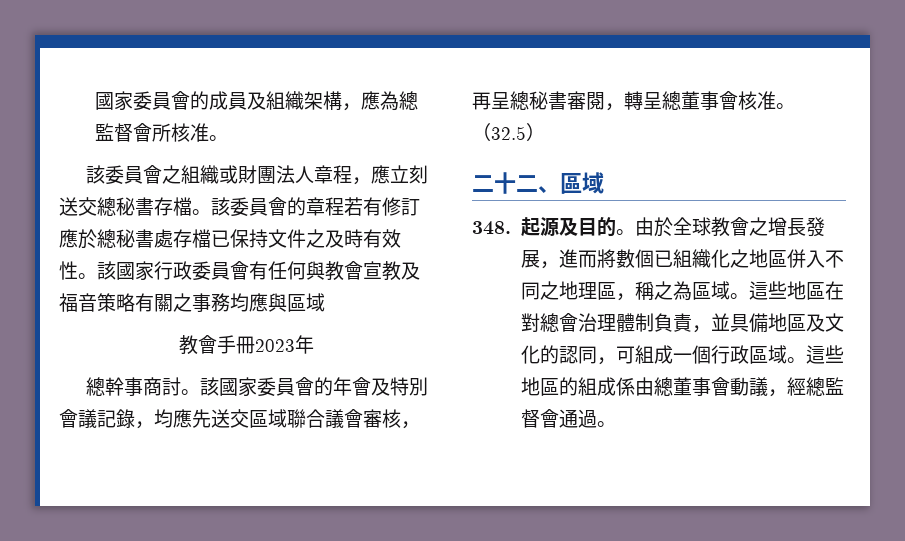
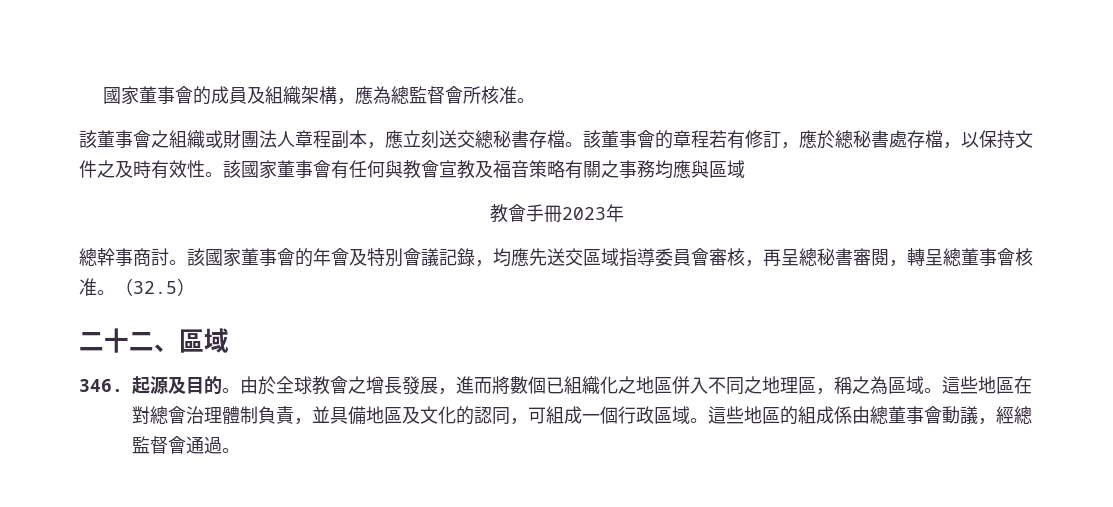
- 國家委員會的成員及組織架構，應為總監督會所核准。
+ 國家董事會的成員及組織架構，應為總監督會所核准。
- 該委員會之組織或財團法人章程，應立刻送交總秘書存檔。
+ 該董事會之組織或財團法人章程副本，應立刻送交總秘書存檔。
- 該委員會的章程若有修訂應於總秘書處存檔已保持文件之及時有效性。
+ 該董事會的章程若有修訂，應於總秘書處存檔，以保持文件之及時有效性。
- 該國家行政委員會有任何與教會宣教及福音策略有關之事務均應與區域
+ 該國家董事會有任何與教會宣教及福音策略有關之事務均應與區域
- 該國家委員會的年會及特別會議記錄，均應先送交區域聯合議會審核，再呈總秘書審閱，轉呈總董事會核准。
+ 該國家董事會的年會及特別會議記錄，均應先送交區域指導委員會審核，再呈總秘書審閱，轉呈總董事會核准。
- 348.起源及目的。
+ 346.起源及目的。

